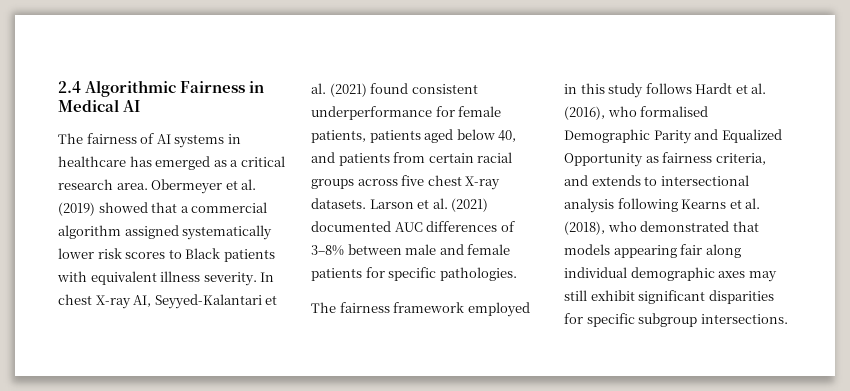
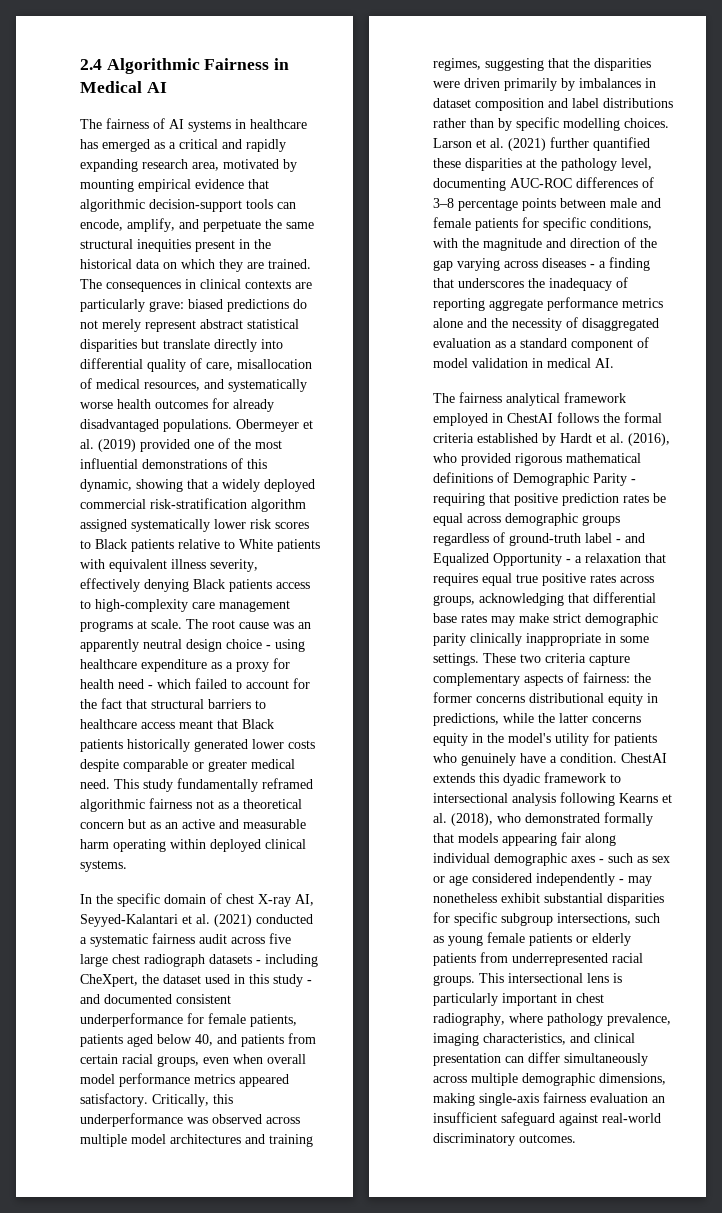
- The fairness of AI systems in healthcare has emerged as a critical research area. Obermeyer et al. (2019) showed that a commercial algorithm assigned systematically lower risk scores to Black patients with equivalent illness severity. In chest X-ray AI, Seyyed-Kalantari et al. (2021) found consistent underperformance for female patients, patients aged below 40, and patients from certain racial groups across five chest X-ray datasets. Larson et al. (2021) documented AUC differences of 3–8% between male and female patients for specific pathologies.
- The fairness framework employed in this study follows Hardt et al. (2016), who formalised Demographic Parity and Equalized Opportunity as fairness criteria, and extends to intersectional analysis following Kearns et al. (2018), who demonstrated that models appearing fair along individual demographic axes may still exhibit significant disparities for specific subgroup intersections.
+ The fairness of AI systems in healthcare has emerged as a critical and rapidly expanding research area, motivated by mounting empirical evidence that algorithmic decision-support tools can encode, amplify, and perpetuate the same structural inequities present in the historical data on which they are trained. The consequences in clinical contexts are particularly grave: biased predictions do not merely represent abstract statistical disparities but translate directly into differential quality of care, misallocation of medical resources, and systematically worse health outcomes for already disadvantaged populations. Obermeyer et al. (2019) provided one of the most influential demonstrations of this dynamic, showing that a widely deployed commercial risk-stratification algorithm assigned systematically lower risk scores to Black patients relative to White patients with equivalent illness severity, effectively denying Black patients access to high-complexity care management programs at scale. The root cause was an apparently neutral design choice - using healthcare expenditure as a proxy for health need - which failed to account for the fact that structural barriers to healthcare access meant that Black patients historically generated lower costs despite comparable or greater medical need. This study fundamentally reframed algorithmic fairness not as a theoretical concern but as an active and measurable harm operating within deployed clinical systems.
+ In the specific domain of chest X-ray AI, Seyyed-Kalantari et al. (2021) conducted a systematic fairness audit across five large chest radiograph datasets - including CheXpert, the dataset used in this study - and documented consistent underperformance for female patients, patients aged below 40, and patients from certain racial groups, even when overall model performance metrics appeared satisfactory. Critically, this underperformance was observed across multiple model architectures and training regimes, suggesting that the disparities were driven primarily by imbalances in dataset composition and label distributions rather than by specific modelling choices. Larson et al. (2021) further quantified these disparities at the pathology level, documenting AUC-ROC differences of 3–8 percentage points between male and female patients for specific conditions, with the magnitude and direction of the gap varying across diseases - a finding that underscores the inadequacy of reporting aggregate performance metrics alone and the necessity of disaggregated evaluation as a standard component of model validation in medical AI.
+ The fairness analytical framework employed in ChestAI follows the formal criteria established by Hardt et al. (2016), who provided rigorous mathematical definitions of Demographic Parity - requiring that positive prediction rates be equal across demographic groups regardless of ground-truth label - and Equalized Opportunity - a relaxation that requires equal true positive rates across groups, acknowledging that differential base rates may make strict demographic parity clinically inappropriate in some settings. These two criteria capture complementary aspects of fairness: the former concerns distributional equity in predictions, while the latter concerns equity in the model's utility for patients who genuinely have a condition. ChestAI extends this dyadic framework to intersectional analysis following Kearns et al. (2018), who demonstrated formally that models appearing fair along individual demographic axes - such as sex or age considered independently - may nonetheless exhibit substantial disparities for specific subgroup intersections, such as young female patients or elderly patients from underrepresented racial groups. This intersectional lens is particularly important in chest radiography, where pathology prevalence, imaging characteristics, and clinical presentation can differ simultaneously across multiple demographic dimensions, making single-axis fairness evaluation an insufficient safeguard against real-world discriminatory outcomes.

